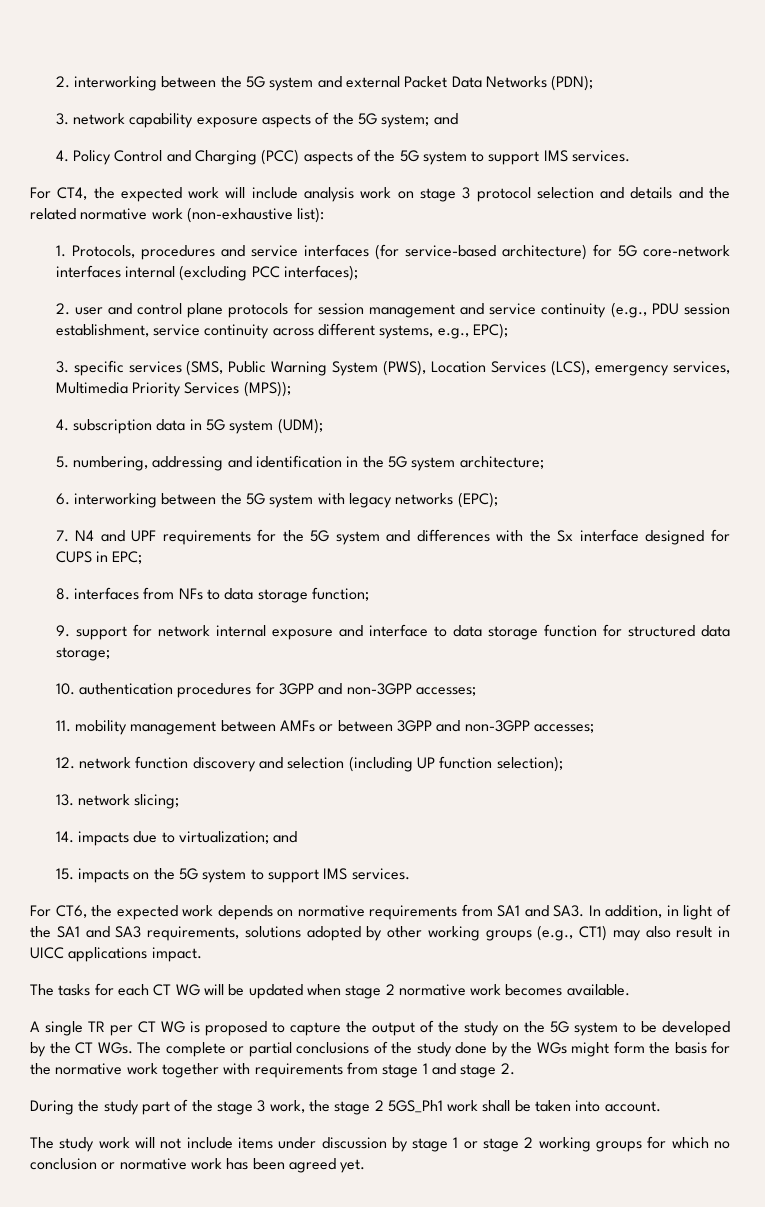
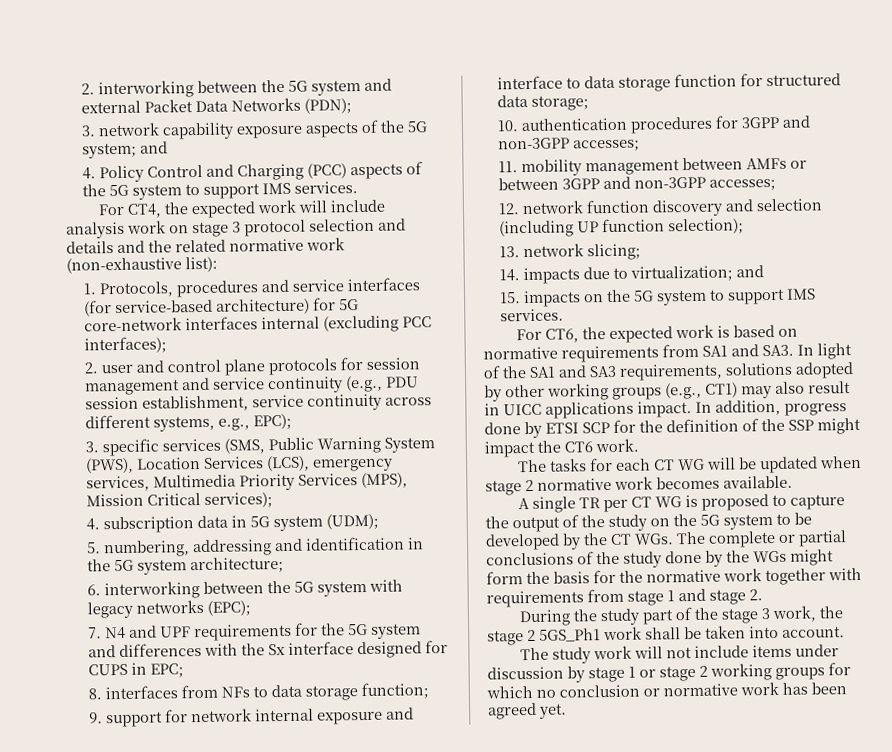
- 3. specific services (SMS, Public Warning System (PWS), Location Services (LCS), emergency services, Multimedia Priority Services (MPS));
+ 3. specific services (SMS, Public Warning System (PWS), Location Services (LCS), emergency services, Multimedia Priority Services (MPS), Mission Critical services);
- For CT6, the expected work depends on normative requirements from SA1 and SA3. In addition, in light of the SA1 and SA3 requirements, solutions adopted by other working groups (e.g., CT1) may also result in UICC applications impact.
+ For CT6, the expected work is based on normative requirements from SA1 and SA3. In light of the SA1 and SA3 requirements, solutions adopted by other working groups (e.g., CT1) may also result in UICC applications impact. In addition, progress done by ETSI SCP for the definition of the SSP might impact the CT6 work.

